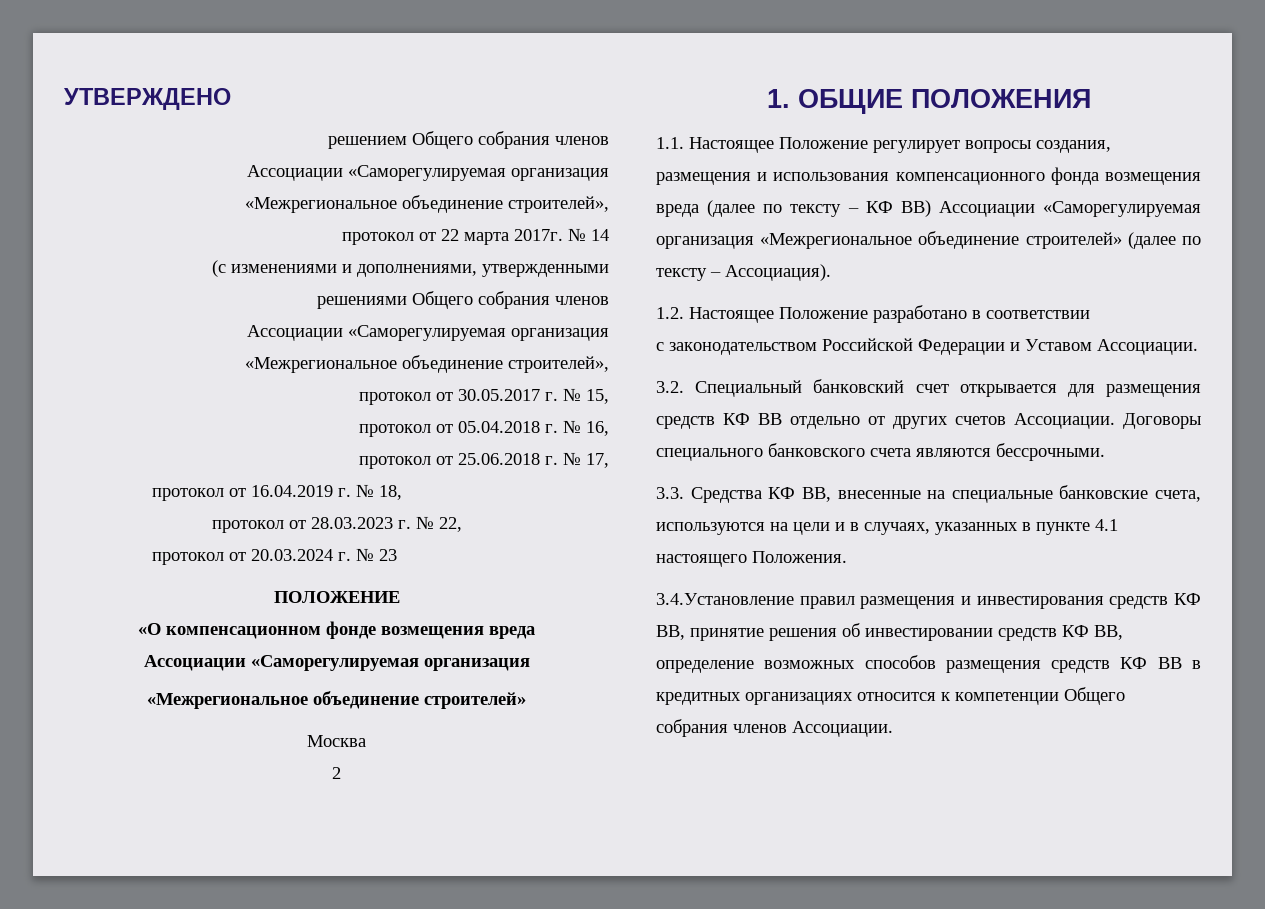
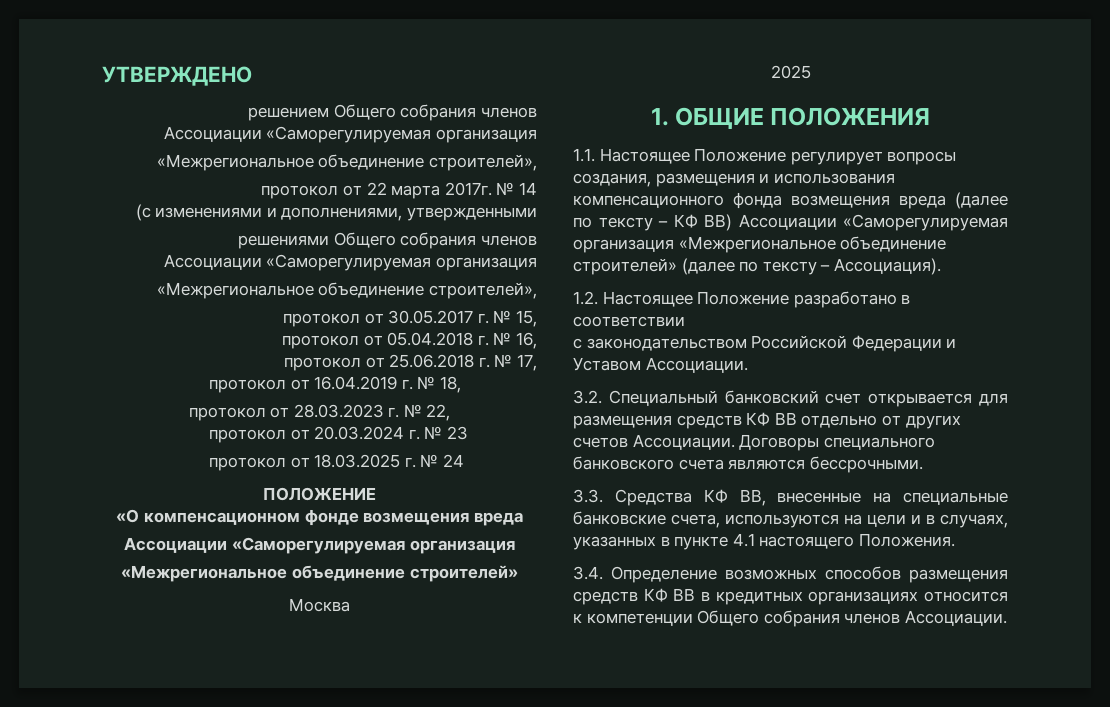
+ протокол от 18.03.2025 г. № 24
- 2
+ 2025
- 3.4.Установление правил размещения и инвестирования средств КФ ВВ, принятие решения об инвестировании средств КФ ВВ, определение возможных способов размещения средств КФ ВВ в кредитных организациях относится к компетенции Общего собрания членов Ассоциации.
+ 3.4. Определение возможных способов размещения средств КФ ВВ в кредитных организациях относится к компетенции Общего собрания членов Ассоциации.

